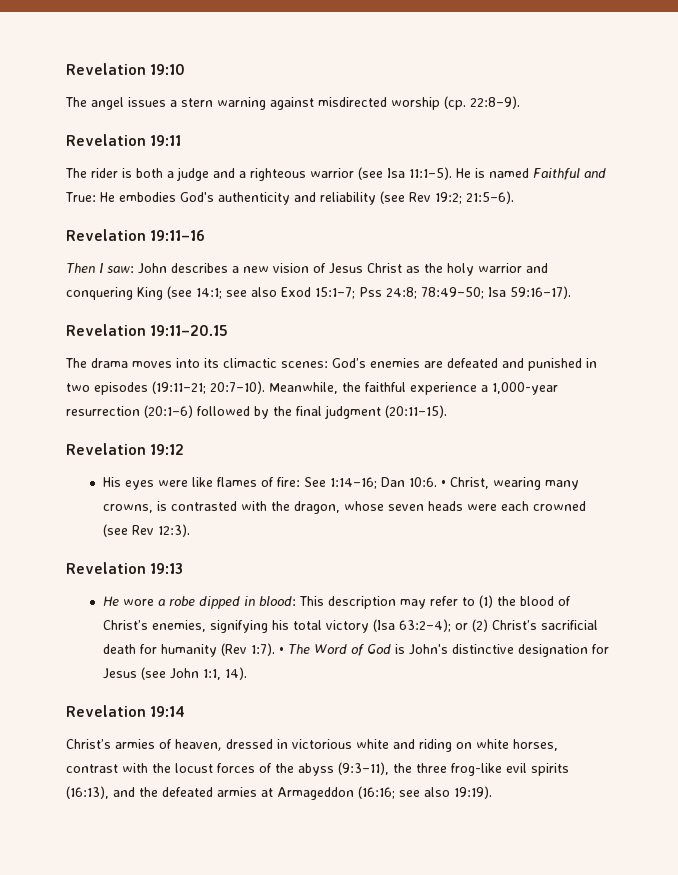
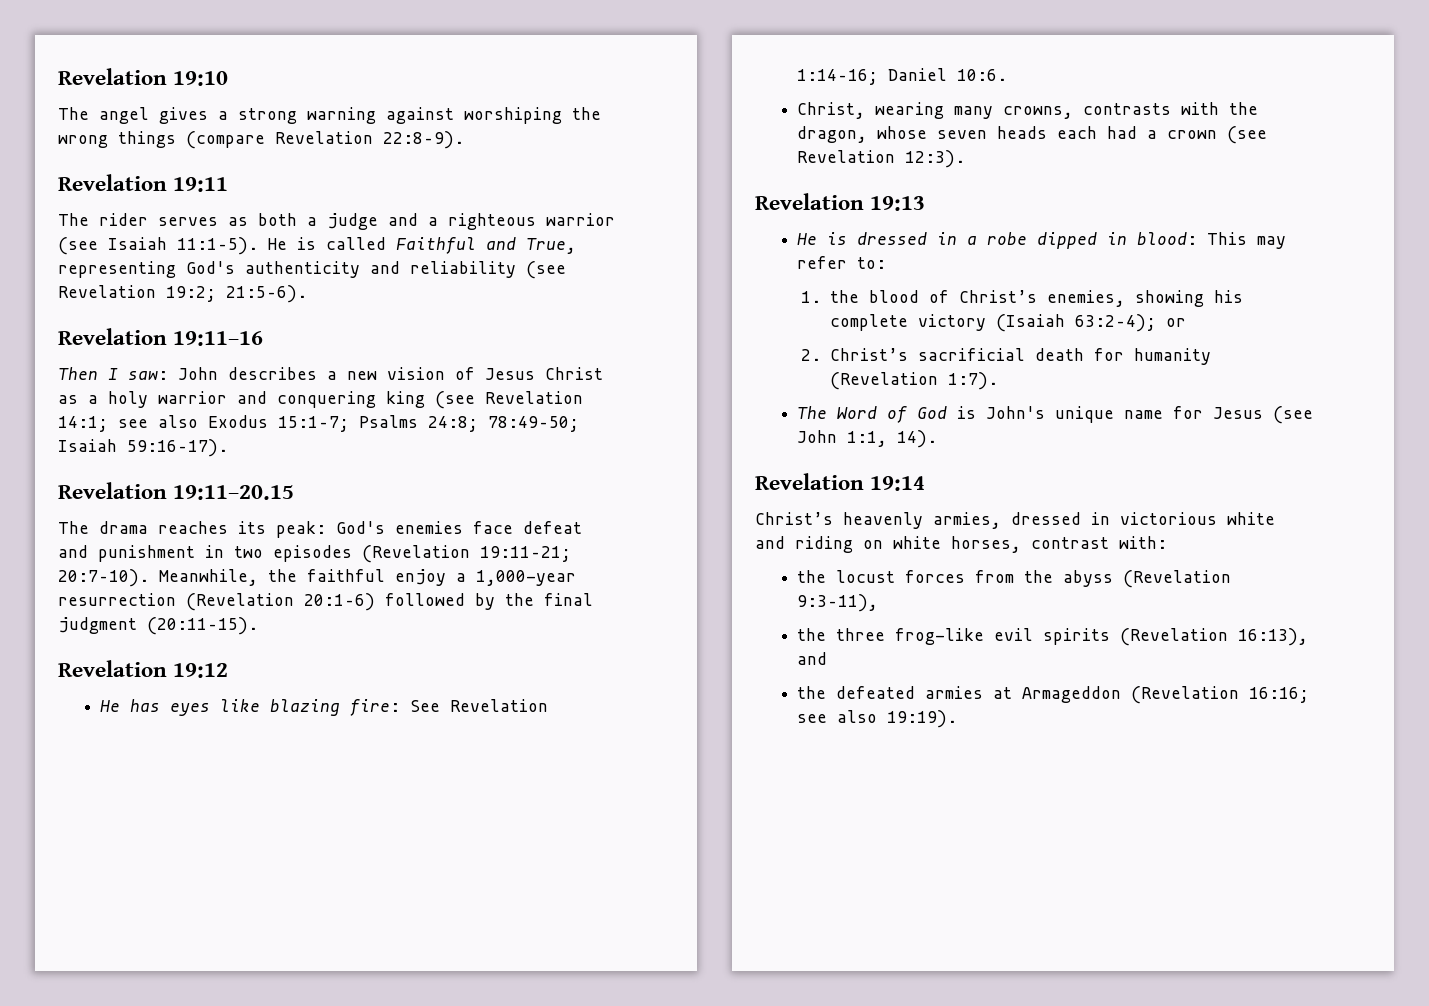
- The angel issues a stern warning against misdirected worship (cp. 22:8–9).
+ The angel gives a strong warning against worshiping the wrong things (compare Revelation 22:8–9).
- The rider is both a judge and a righteous warrior (see Isa 11:1–5).
+ The rider serves as both a judge and a righteous warrior (see Isaiah 11:1–5).
- He is named Faithful and True: He embodies God's authenticity and reliability (see Rev 19:2; 21:5–6).
+ He is called Faithful and True, representing God's authenticity and reliability (see Revelation 19:2; 21:5–6).
- Then I saw: John describes a new vision of Jesus Christ as the holy warrior and conquering King (see 14:1; see also Exod 15:1–7; Pss 24:8; 78:49–50; Isa 59:16–17).
+ Then I saw: John describes a new vision of Jesus Christ as a holy warrior and conquering king (see Revelation 14:1; see also Exodus 15:1–7; Psalms 24:8; 78:49–50; Isaiah 59:16–17).
- The drama moves into its climactic scenes: God’s enemies are defeated and punished in two episodes (19:11–21; 20:7–10).
+ The drama reaches its peak: God's enemies face defeat and punishment in two episodes (Revelation 19:11–21; 20:7–10).
- Meanwhile, the faithful experience a 1,000-year resurrection (20:1–6) followed by the final judgment (20:11–15).
+ Meanwhile, the faithful enjoy a 1,000-year resurrection (Revelation 20:1–6) followed by the final judgment (20:11–15).
- His eyes were like flames of fire: See 1:14–16; Dan 10:6. • Christ, wearing many crowns, is contrasted with the dragon, whose seven heads were each crowned (see Rev 12:3).
+ He has eyes like blazing fire: See Revelation 1:14–16; Daniel 10:6.
+ Christ, wearing many crowns, contrasts with the dragon, whose seven heads each had a crown (see Revelation 12:3).
- He wore a robe dipped in blood: This description may refer to (1) the blood of Christ’s enemies, signifying his total victory (Isa 63:2–4); or (2) Christ’s sacrificial death for humanity (Rev 1:7). • The Word of God is John's distinctive designation for Jesus (see John 1:1, 14).
+ He is dressed in a robe dipped in blood: This may refer to:
+ 1. the blood of Christ’s enemies, showing his complete victory (Isaiah 63:2–4); or
+ 2. Christ’s sacrificial death for humanity (Revelation 1:7).
+ The Word of God is John's unique name for Jesus (see John 1:1, 14).
- Christ’s armies of heaven, dressed in victorious white and riding on white horses, contrast with the locust forces of the abyss (9:3–11), the three frog-like evil spirits (16:13), and the defeated armies at Armageddon (16:16; see also 19:19).
+ Christ’s heavenly armies, dressed in victorious white and riding on white horses, contrast with:
+ the locust forces from the abyss (Revelation 9:3–11),
+ the three frog-like evil spirits (Revelation 16:13), and
+ the defeated armies at Armageddon (Revelation 16:16; see also 19:19).

